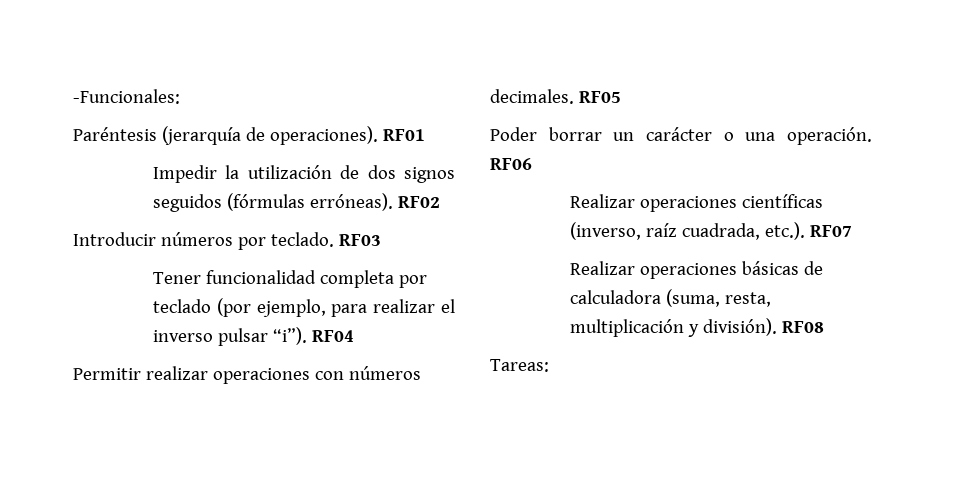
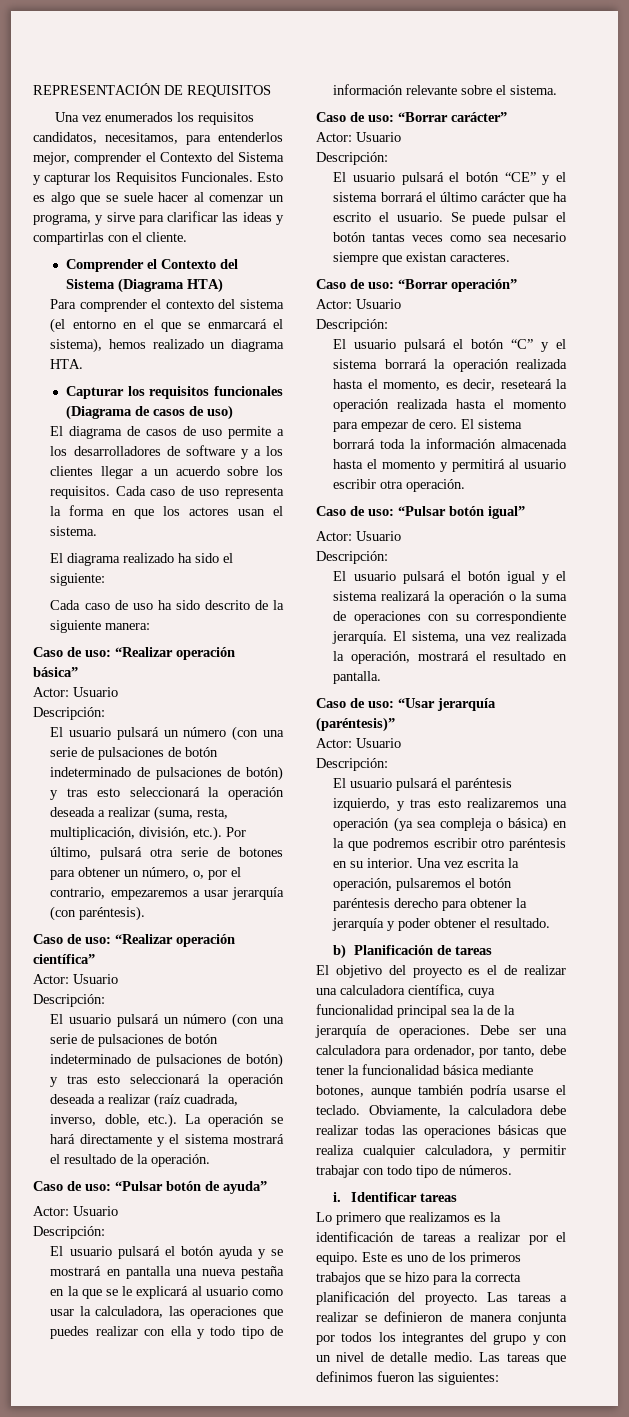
- -Funcionales:
- Paréntesis (jerarquía de operaciones). RF01
- Impedir la utilización de dos signos seguidos (fórmulas erróneas). RF02
- Introducir números por teclado. RF03
- Tener funcionalidad completa por teclado (por ejemplo, para realizar el inverso pulsar “i”). RF04
- Permitir realizar operaciones con números decimales. RF05
- Poder borrar un carácter o una operación. RF06
- Realizar operaciones científicas (inverso, raíz cuadrada, etc.). RF07
- Realizar operaciones básicas de calculadora (suma, resta, multiplicación y división). RF08
- Tareas:
+ REPRESENTACIÓN DE REQUISITOS
+ Una vez enumerados los requisitos candidatos, necesitamos, para entenderlos mejor, comprender el Contexto del Sistema y capturar los Requisitos Funcionales. Esto es algo que se suele hacer al comenzar un programa, y sirve para clarificar las ideas y compartirlas con el cliente.
+ Comprender el Contexto del Sistema (Diagrama HTA)
+ Para comprender el contexto del sistema (el entorno en el que se enmarcará el sistema), hemos realizado un diagrama HTA.
+ Capturar los requisitos funcionales (Diagrama de casos de uso)
+ El diagrama de casos de uso permite a los desarrolladores de software y a los clientes llegar a un acuerdo sobre los requisitos. Cada caso de uso representa la forma en que los actores usan el sistema.
+ El diagrama realizado ha sido el siguiente:
+ Cada caso de uso ha sido descrito de la siguiente manera:
+ Caso de uso: “Realizar operación básica”
+ Actor: Usuario
+ Descripción:
+ El usuario pulsará un número (con una serie de pulsaciones de botón indeterminado de pulsaciones de botón) y tras esto seleccionará la operación deseada a realizar (suma, resta, multiplicación, división, etc.). Por último, pulsará otra serie de botones para obtener un número, o, por el contrario, empezaremos a usar jerarquía (con paréntesis).
+ Caso de uso: “Realizar operación científica”
+ Actor: Usuario
+ Descripción:
+ El usuario pulsará un número (con una serie de pulsaciones de botón indeterminado de pulsaciones de botón) y tras esto seleccionará la operación deseada a realizar (raíz cuadrada, inverso, doble, etc.). La operación se hará directamente y el sistema mostrará el resultado de la operación.
+ Caso de uso: “Pulsar botón de ayuda”
+ Actor: Usuario
+ Descripción:
+ El usuario pulsará el botón ayuda y se mostrará en pantalla una nueva pestaña en la que se le explicará al usuario como usar la calculadora, las operaciones que puedes realizar con ella y todo tipo de información relevante sobre el sistema.
+ Caso de uso: “Borrar carácter”
+ Actor: Usuario
+ Descripción:
+ El usuario pulsará el botón “CE” y el sistema borrará el último carácter que ha escrito el usuario. Se puede pulsar el botón tantas veces como sea necesario siempre que existan caracteres.
+ Caso de uso: “Borrar operación”
+ Actor: Usuario
+ Descripción:
+ El usuario pulsará el botón “C” y el sistema borrará la operación realizada hasta el momento, es decir, reseteará la operación realizada hasta el momento para empezar de cero. El sistema borrará toda la información almacenada hasta el momento y permitirá al usuario escribir otra operación.
+ Caso de uso: “Pulsar botón igual”
+ Actor: Usuario
+ Descripción:
+ El usuario pulsará el botón igual y el sistema realizará la operación o la suma de operaciones con su correspondiente jerarquía. El sistema, una vez realizada la operación, mostrará el resultado en pantalla.
+ Caso de uso: “Usar jerarquía (paréntesis)”
+ Actor: Usuario
+ Descripción:
+ El usuario pulsará el paréntesis izquierdo, y tras esto realizaremos una operación (ya sea compleja o básica) en la que podremos escribir otro paréntesis en su interior. Una vez escrita la operación, pulsaremos el botón paréntesis derecho para obtener la jerarquía y poder obtener el resultado.
+ b) Planificación de tareas
+ El objetivo del proyecto es el de realizar una calculadora científica, cuya funcionalidad principal sea la de la jerarquía de operaciones. Debe ser una calculadora para ordenador, por tanto, debe tener la funcionalidad básica mediante botones, aunque también podría usarse el teclado. Obviamente, la calculadora debe realizar todas las operaciones básicas que realiza cualquier calculadora, y permitir trabajar con todo tipo de números.
+ i. Identificar tareas
+ Lo primero que realizamos es la identificación de tareas a realizar por el equipo. Este es uno de los primeros trabajos que se hizo para la correcta planificación del proyecto. Las tareas a realizar se definieron de manera conjunta por todos los integrantes del grupo y con un nivel de detalle medio. Las tareas que definimos fueron las siguientes:

